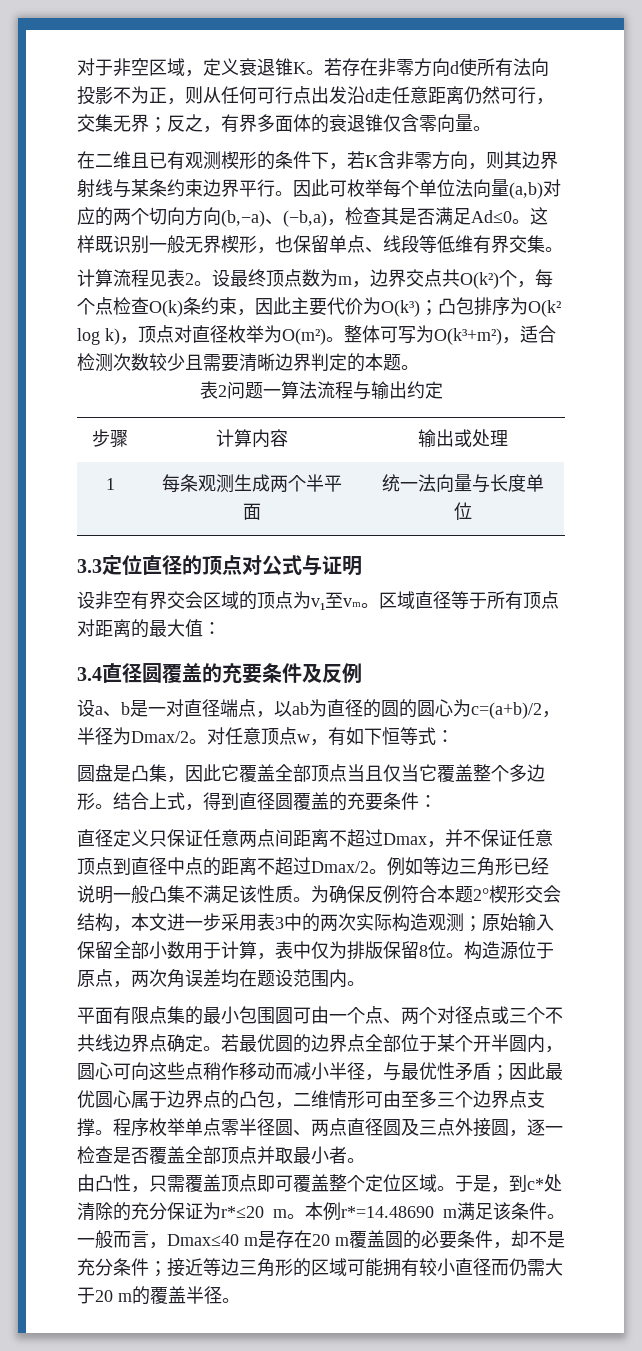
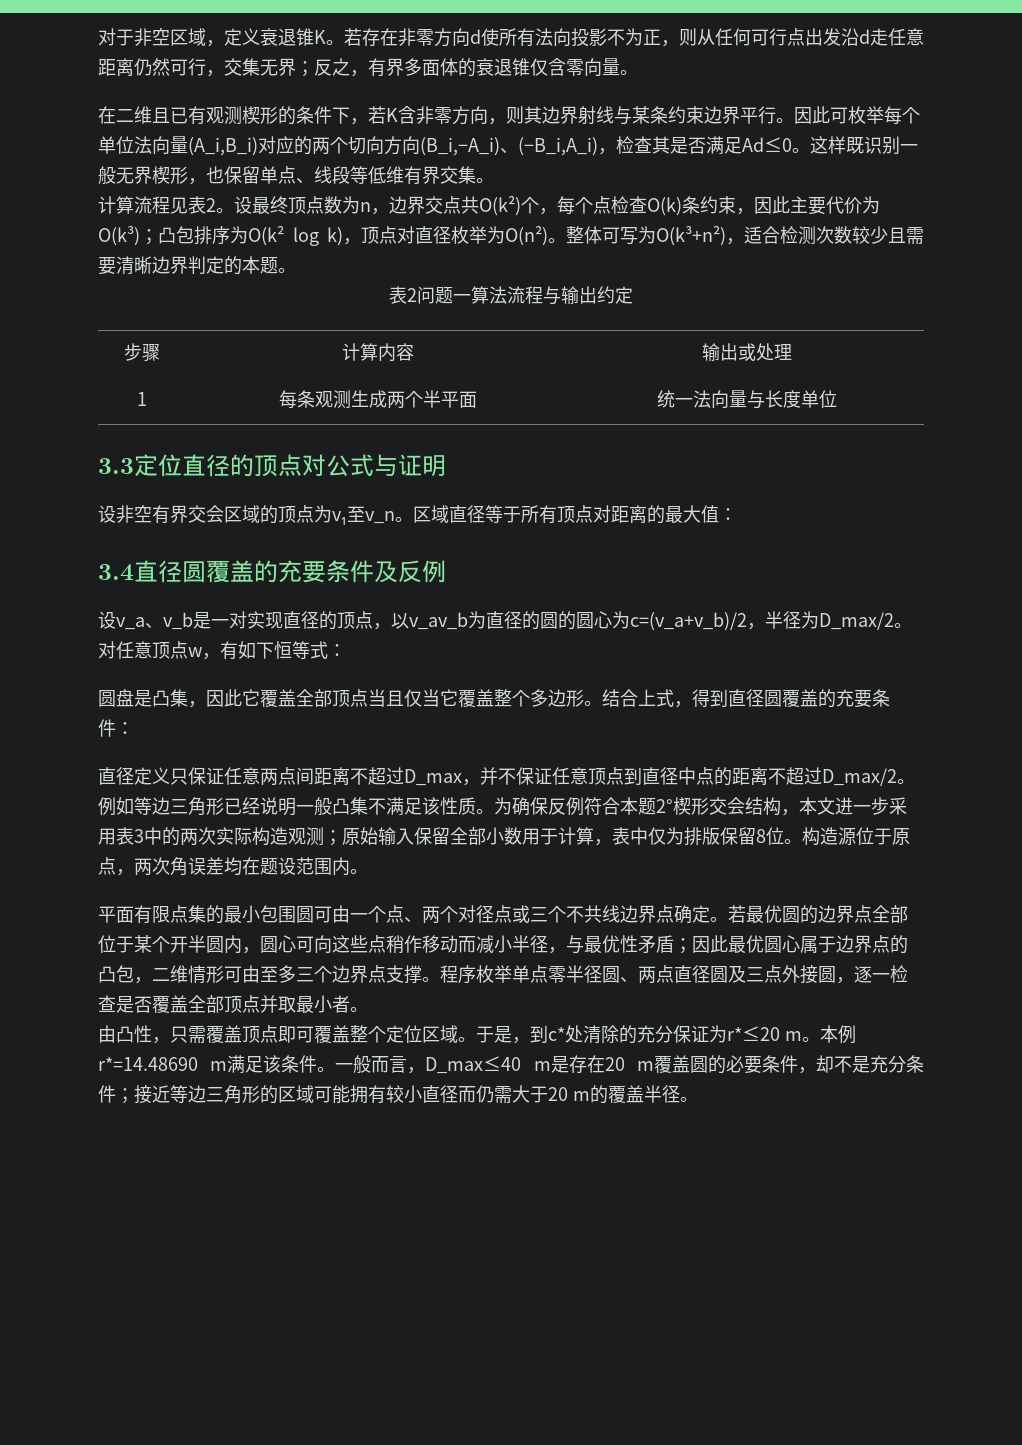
- 因此可枚举每个单位法向量(a,b)对应的两个切向方向(b,−a)、(−b,a)，检查其是否满足Ad≤0。
+ 因此可枚举每个单位法向量(A_i,B_i)对应的两个切向方向(B_i,−A_i)、(−B_i,A_i)，检查其是否满足Ad≤0。
- 设最终顶点数为m，边界交点共O(k²)个，每个点检查O(k)条约束，因此主要代价为O(k³)；凸包排序为O(k² log k)，顶点对直径枚举为O(m²)。
+ 设最终顶点数为n，边界交点共O(k²)个，每个点检查O(k)条约束，因此主要代价为O(k³)；凸包排序为O(k² log k)，顶点对直径枚举为O(n²)。
- 整体可写为O(k³+m²)，适合检测次数较少且需要清晰边界判定的本题。
+ 整体可写为O(k³+n²)，适合检测次数较少且需要清晰边界判定的本题。
- 设非空有界交会区域的顶点为v₁至vₘ。
+ 设非空有界交会区域的顶点为v₁至v_n。
- 设a、b是一对直径端点，以ab为直径的圆的圆心为c=(a+b)/2，半径为Dmax/2。
+ 设v_a、v_b是一对实现直径的顶点，以v_av_b为直径的圆的圆心为c=(v_a+v_b)/2，半径为D_max/2。
- 直径定义只保证任意两点间距离不超过Dmax，并不保证任意顶点到直径中点的距离不超过Dmax/2。
+ 直径定义只保证任意两点间距离不超过D_max，并不保证任意顶点到直径中点的距离不超过D_max/2。
- 一般而言，Dmax≤40 m是存在20 m覆盖圆的必要条件，却不是充分条件；接近等边三角形的区域可能拥有较小直径而仍需大于20 m的覆盖半径。
+ 一般而言，D_max≤40 m是存在20 m覆盖圆的必要条件，却不是充分条件；接近等边三角形的区域可能拥有较小直径而仍需大于20 m的覆盖半径。

